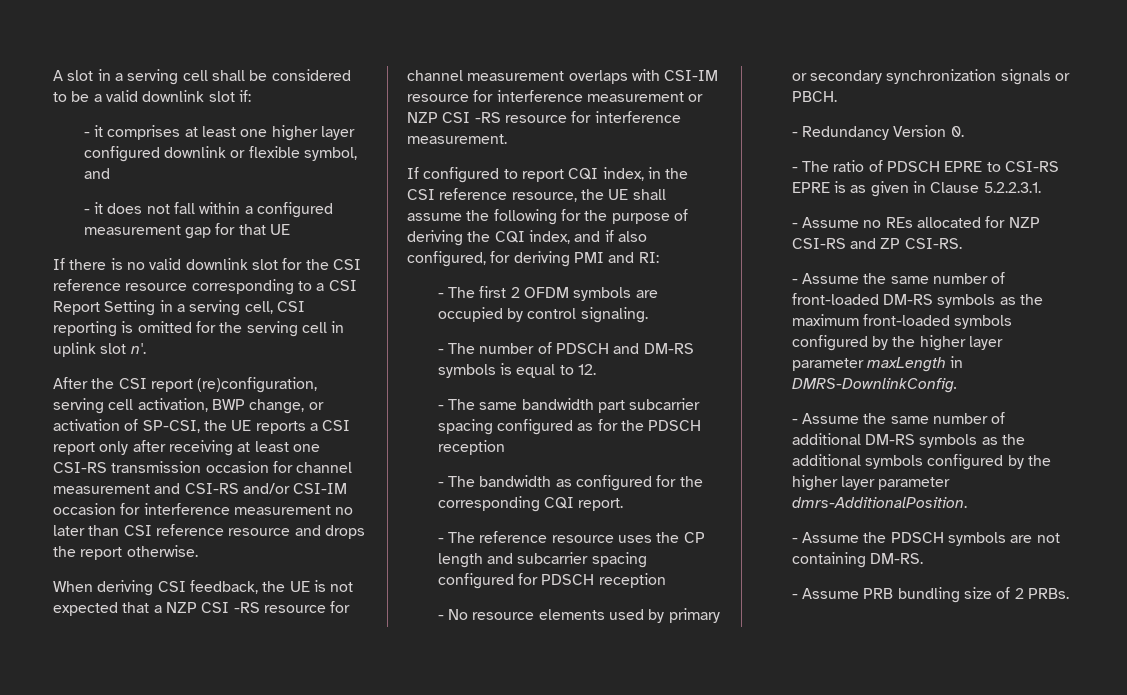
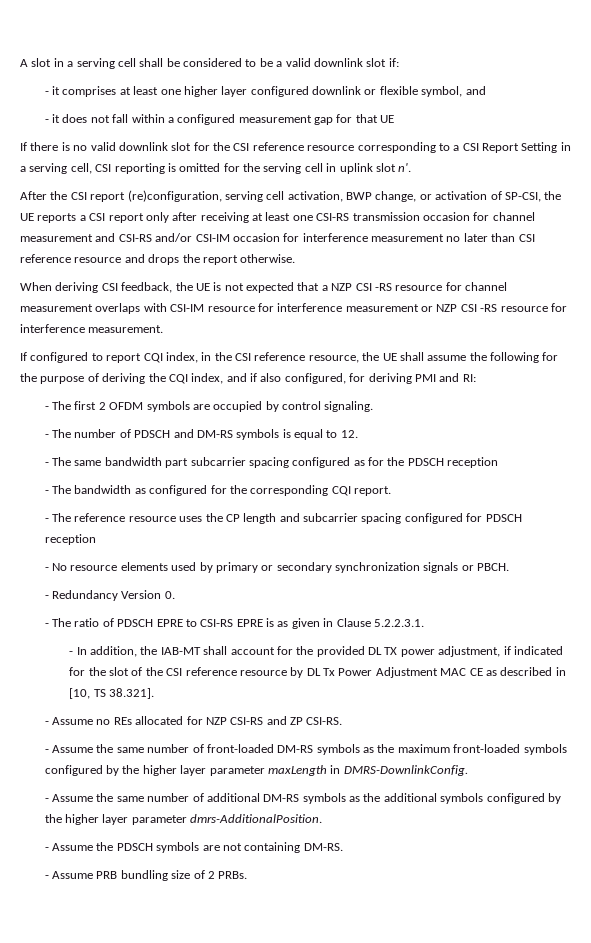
+ - In addition, the IAB-MT shall account for the provided DL TX power adjustment, if indicated for the slot of the CSI reference resource by DL Tx Power Adjustment MAC CE as described in [10, TS 38.321].

